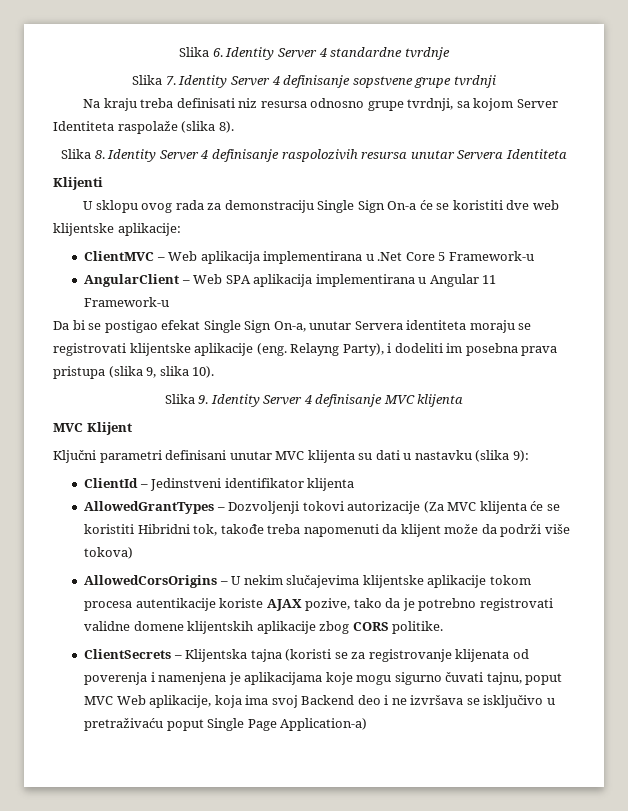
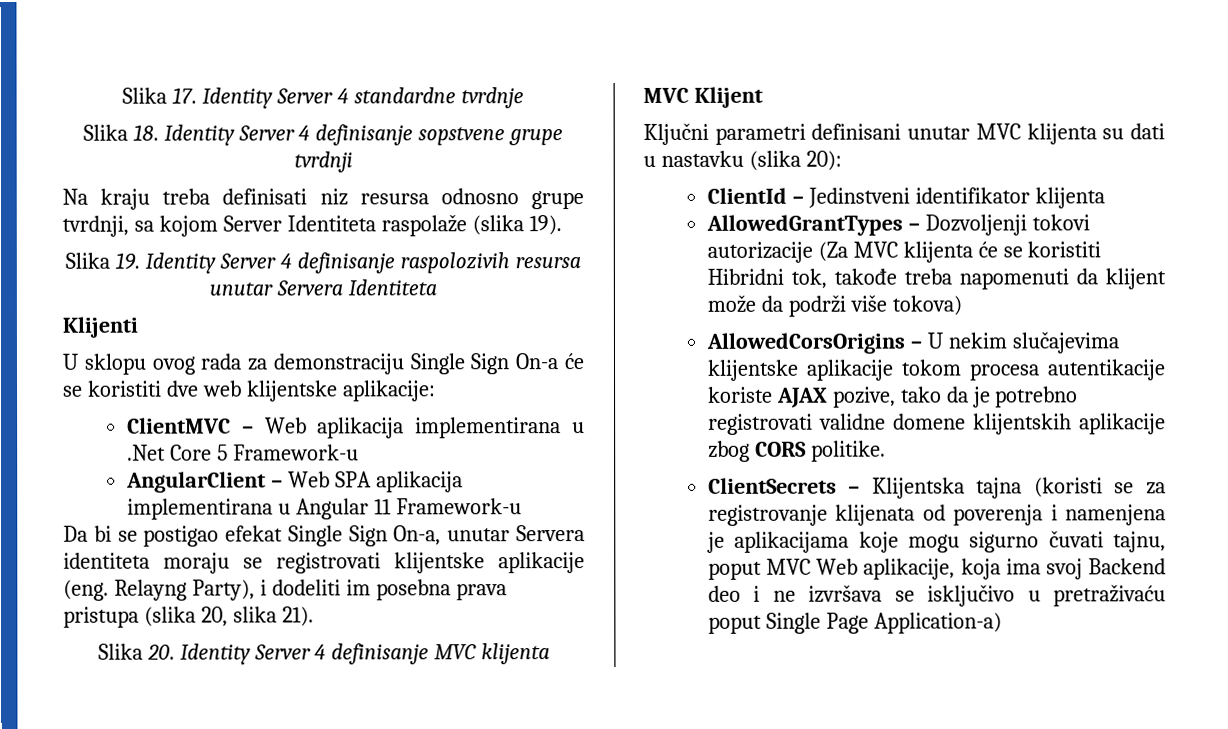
- Slika 6. Identity Server 4 standardne tvrdnje
+ Slika 17. Identity Server 4 standardne tvrdnje
- Slika 7. Identity Server 4 definisanje sopstvene grupe tvrdnji
+ Slika 18. Identity Server 4 definisanje sopstvene grupe tvrdnji
- Na kraju treba definisati niz resursa odnosno grupe tvrdnji, sa kojom Server Identiteta raspolaže (slika 8).
- Slika 8. Identity Server 4 definisanje raspolozivih resursa unutar Servera Identiteta
+ Na kraju treba definisati niz resursa odnosno grupe tvrdnji, sa kojom Server Identiteta raspolaže (slika 19).
+ Slika 19. Identity Server 4 definisanje raspolozivih resursa unutar Servera Identiteta
- Relayng Party), i dodeliti im posebna prava pristupa (slika 9, slika 10).
- Slika 9. Identity Server 4 definisanje MVC klijenta
+ Relayng Party), i dodeliti im posebna prava pristupa (slika 20, slika 21).
+ Slika 20. Identity Server 4 definisanje MVC klijenta
- Ključni parametri definisani unutar MVC klijenta su dati u nastavku (slika 9):
+ Ključni parametri definisani unutar MVC klijenta su dati u nastavku (slika 20):

